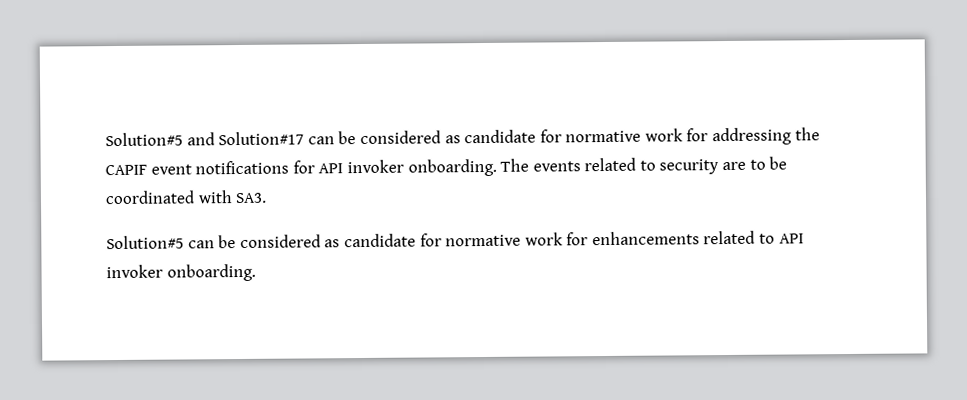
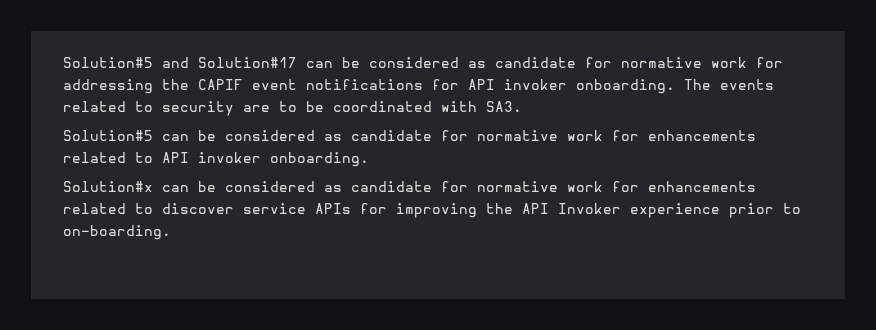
+ Solution#x can be considered as candidate for normative work for enhancements related to discover service APIs for improving the API Invoker experience prior to on-boarding.

